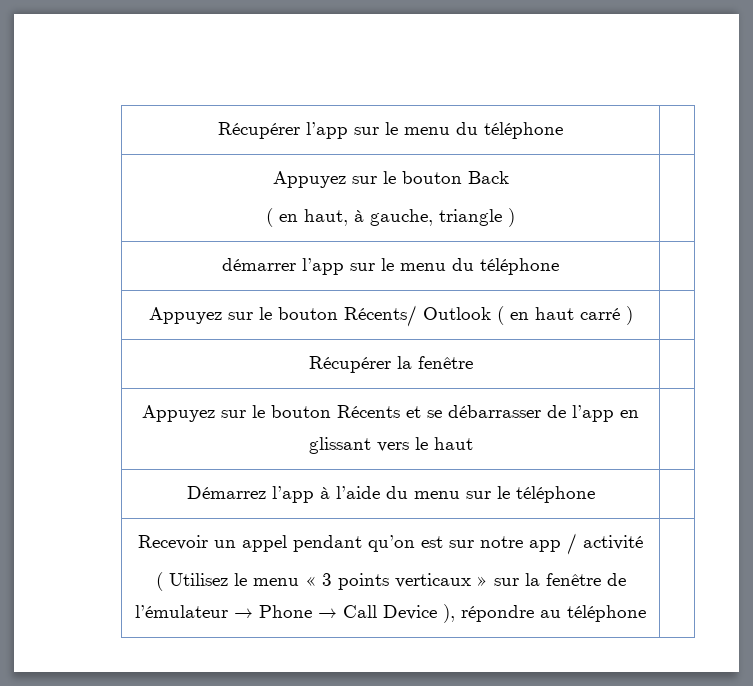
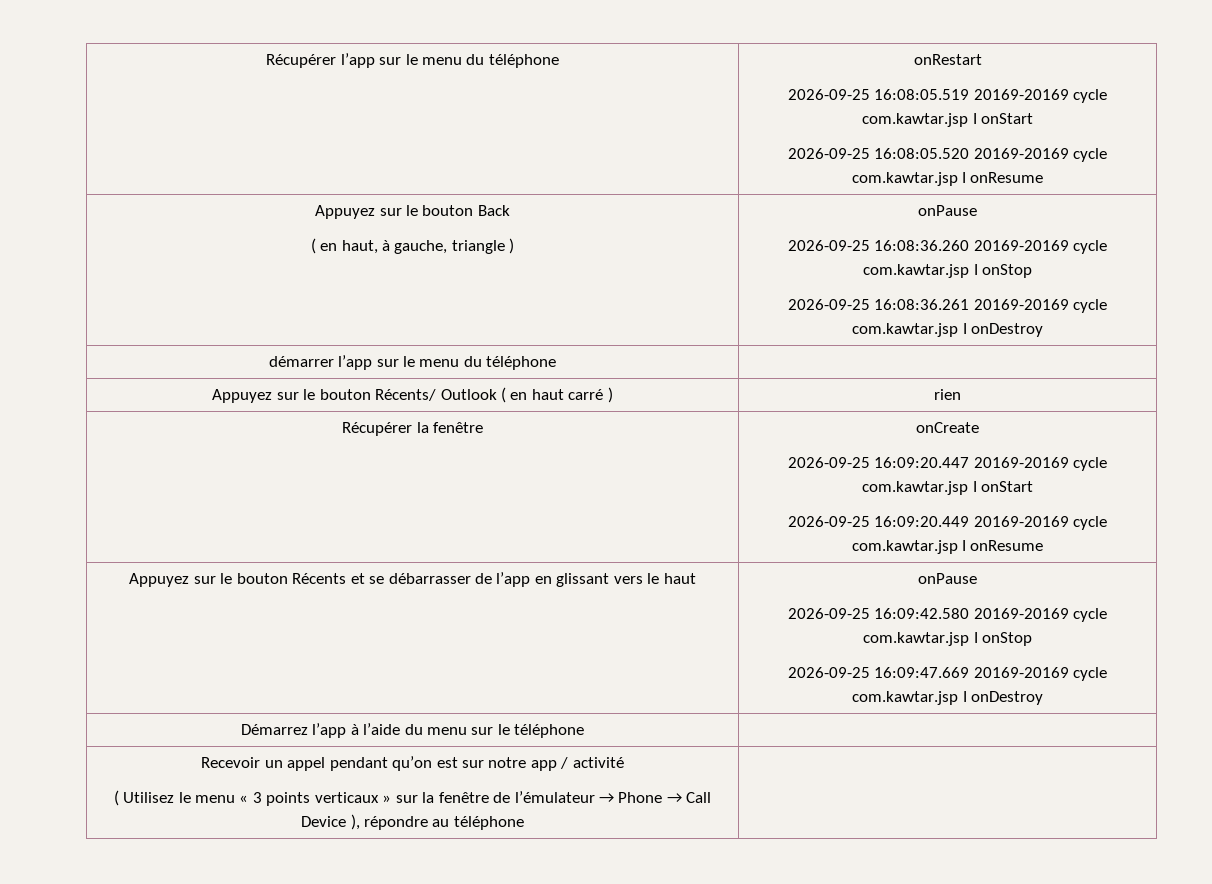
- Récupérer l’app sur le menu du téléphone |
+ Récupérer l’app sur le menu du téléphone | onRestart
+ 2026-09-25 16:08:05.519 20169-20169 cycle com.kawtar.jsp I onStart
+ 2026-09-25 16:08:05.520 20169-20169 cycle com.kawtar.jsp I onResume
  Appuyez sur le bouton Back
- ( en haut, à gauche, triangle ) |
+ ( en haut, à gauche, triangle ) | onPause
+ 2026-09-25 16:08:36.260 20169-20169 cycle com.kawtar.jsp I onStop
+ 2026-09-25 16:08:36.261 20169-20169 cycle com.kawtar.jsp I onDestroy
- Appuyez sur le bouton Récents/ Outlook ( en haut carré ) |
+ Appuyez sur le bouton Récents/ Outlook ( en haut carré ) | rien
- Récupérer la fenêtre |
+ Récupérer la fenêtre | onCreate
+ 2026-09-25 16:09:20.447 20169-20169 cycle com.kawtar.jsp I onStart
+ 2026-09-25 16:09:20.449 20169-20169 cycle com.kawtar.jsp I onResume
- Appuyez sur le bouton Récents et se débarrasser de l’app en glissant vers le haut |
+ Appuyez sur le bouton Récents et se débarrasser de l’app en glissant vers le haut | onPause
+ 2026-09-25 16:09:42.580 20169-20169 cycle com.kawtar.jsp I onStop
+ 2026-09-25 16:09:47.669 20169-20169 cycle com.kawtar.jsp I onDestroy

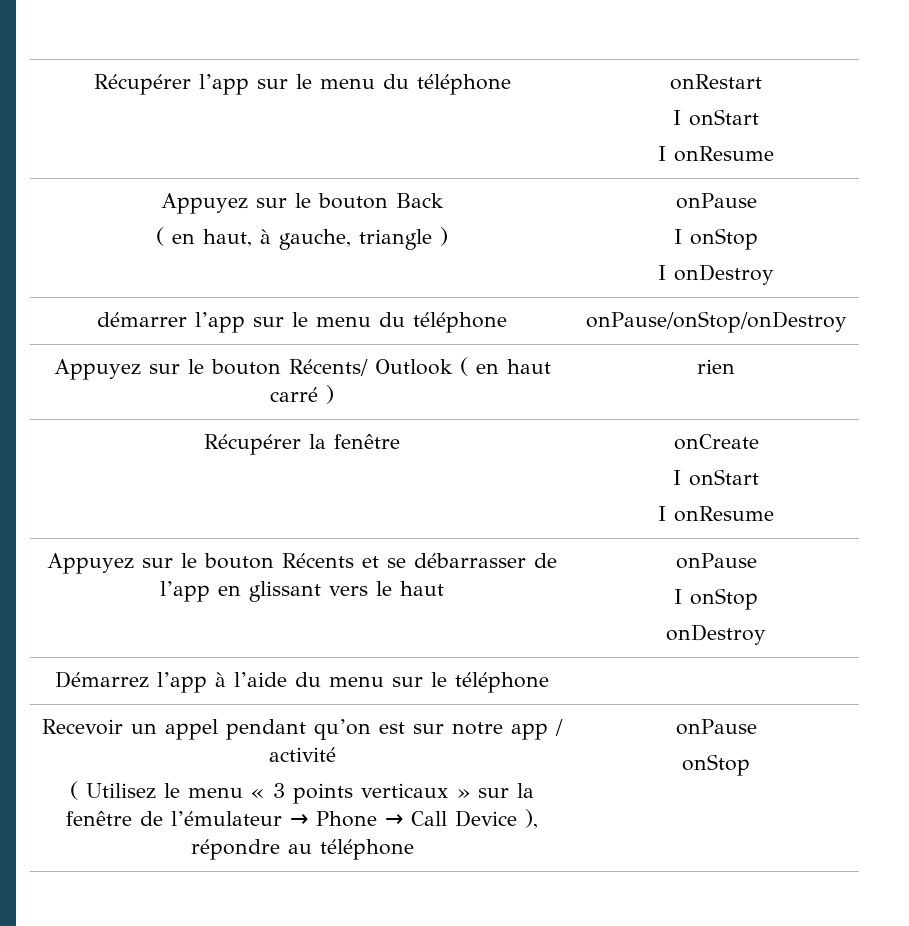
  Récupérer l’app sur le menu du téléphone | onRestart
- 2026-09-25 16:08:05.519 20169-20169 cycle com.kawtar.jsp I onStart
- 2026-09-25 16:08:05.520 20169-20169 cycle com.kawtar.jsp I onResume
+ I onStart
+ I onResume
  Appuyez sur le bouton Back
  ( en haut, à gauche, triangle ) | onPause
- 2026-09-25 16:08:36.260 20169-20169 cycle com.kawtar.jsp I onStop
- 2026-09-25 16:08:36.261 20169-20169 cycle com.kawtar.jsp I onDestroy
+ I onStop
+ I onDestroy
- démarrer l’app sur le menu du téléphone |
+ démarrer l’app sur le menu du téléphone | onPause/onStop/onDestroy
  Récupérer la fenêtre | onCreate
- 2026-09-25 16:09:20.447 20169-20169 cycle com.kawtar.jsp I onStart
- 2026-09-25 16:09:20.449 20169-20169 cycle com.kawtar.jsp I onResume
+ I onStart
+ I onResume
  Appuyez sur le bouton Récents et se débarrasser de l’app en glissant vers le haut | onPause
- 2026-09-25 16:09:42.580 20169-20169 cycle com.kawtar.jsp I onStop
- 2026-09-25 16:09:47.669 20169-20169 cycle com.kawtar.jsp I onDestroy
+ I onStop
+ onDestroy
  Recevoir un appel pendant qu’on est sur notre app / activité
- ( Utilisez le menu « 3 points verticaux » sur la fenêtre de l’émulateur → Phone → Call Device ), répondre au téléphone |
+ ( Utilisez le menu « 3 points verticaux » sur la fenêtre de l’émulateur → Phone → Call Device ), répondre au téléphone | onPause
+ onStop

